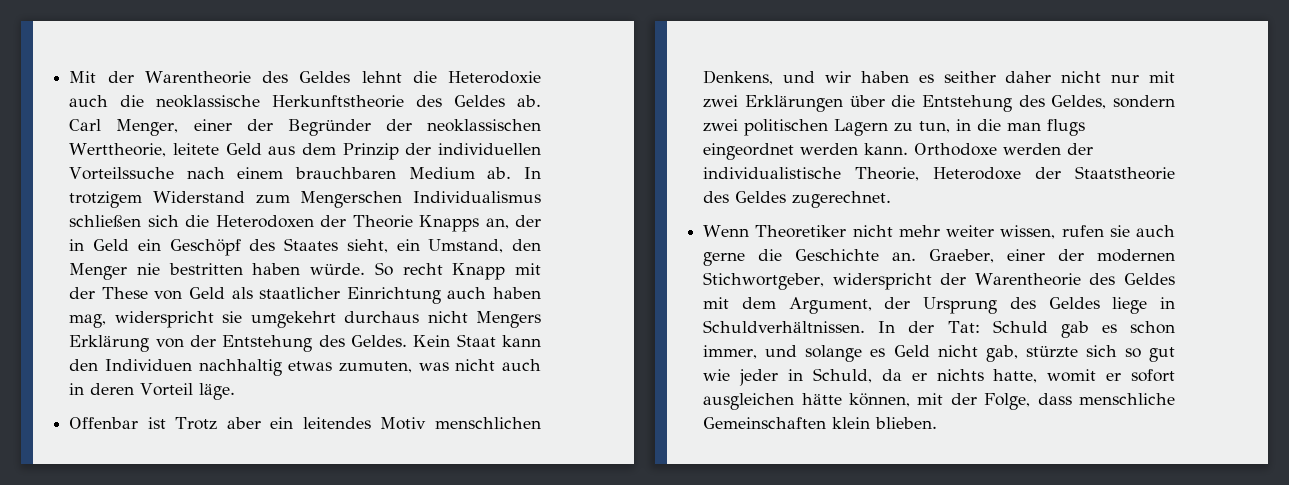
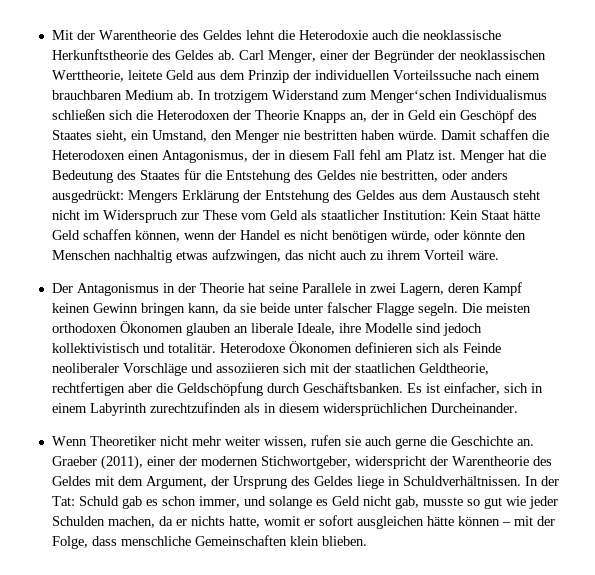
- In trotzigem Widerstand zum Mengerschen Individualismus schließen sich die Heterodoxen der Theorie Knapps an, der in Geld ein Geschöpf des Staates sieht, ein Umstand, den Menger nie bestritten haben würde.
+ In trotzigem Widerstand zum Menger‘schen Individualismus schließen sich die Heterodoxen der Theorie Knapps an, der in Geld ein Geschöpf des Staates sieht, ein Umstand, den Menger nie bestritten haben würde.
- So recht Knapp mit der These von Geld als staatlicher Einrichtung auch haben mag, widerspricht sie umgekehrt durchaus nicht Mengers Erklärung von der Entstehung des Geldes. Kein Staat kann den Individuen nachhaltig etwas zumuten, was nicht auch in deren Vorteil läge.
- Offenbar ist Trotz aber ein leitendes Motiv menschlichen Denkens, und wir haben es seither daher nicht nur mit zwei Erklärungen über die Entstehung des Geldes, sondern zwei politischen Lagern zu tun, in die man flugs eingeordnet werden kann. Orthodoxe werden der individualistische Theorie, Heterodoxe der Staatstheorie des Geldes zugerechnet.
+ Damit schaffen die Heterodoxen einen Antagonismus, der in diesem Fall fehl am Platz ist. Menger hat die Bedeutung des Staates für die Entstehung des Geldes nie bestritten, oder anders ausgedrückt: Mengers Erklärung der Entstehung des Geldes aus dem Austausch steht nicht im Widerspruch zur These vom Geld als staatlicher Institution: Kein Staat hätte Geld schaffen können, wenn der Handel es nicht benötigen würde, oder könnte den Menschen nachhaltig etwas aufzwingen, das nicht auch zu ihrem Vorteil wäre.
+ Der Antagonismus in der Theorie hat seine Parallele in zwei Lagern, deren Kampf keinen Gewinn bringen kann, da sie beide unter falscher Flagge segeln. Die meisten orthodoxen Ökonomen glauben an liberale Ideale, ihre Modelle sind jedoch kollektivistisch und totalitär. Heterodoxe Ökonomen definieren sich als Feinde neoliberaler Vorschläge und assoziieren sich mit der staatlichen Geldtheorie, rechtfertigen aber die Geldschöpfung durch Geschäftsbanken. Es ist einfacher, sich in einem Labyrinth zurechtzufinden als in diesem widersprüchlichen Durcheinander.
- Graeber, einer der modernen Stichwortgeber, widerspricht der Warentheorie des Geldes mit dem Argument, der Ursprung des Geldes liege in Schuldverhältnissen.
+ Graeber (2011), einer der modernen Stichwortgeber, widerspricht der Warentheorie des Geldes mit dem Argument, der Ursprung des Geldes liege in Schuldverhältnissen.
- In der Tat: Schuld gab es schon immer, und solange es Geld nicht gab, stürzte sich so gut wie jeder in Schuld, da er nichts hatte, womit er sofort ausgleichen hätte können, mit der Folge, dass menschliche Gemeinschaften klein blieben.
+ In der Tat: Schuld gab es schon immer, und solange es Geld nicht gab, musste so gut wie jeder Schulden machen, da er nichts hatte, womit er sofort ausgleichen hätte können – mit der Folge, dass menschliche Gemeinschaften klein blieben.

